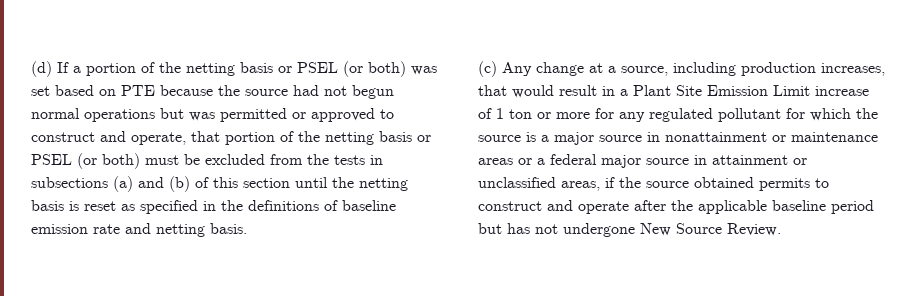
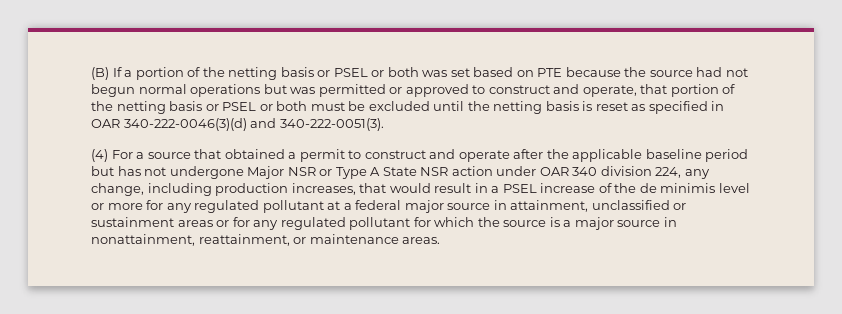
- (d) If a portion of the netting basis or PSEL (or both) was set based on PTE because the source had not begun normal operations but was permitted or approved to construct and operate, that portion of the netting basis or PSEL (or both) must be excluded from the tests in subsections (a) and (b) of this section until the netting basis is reset as specified in the definitions of baseline emission rate and netting basis.
- (c) Any change at a source, including production increases, that would result in a Plant Site Emission Limit increase of 1 ton or more for any regulated pollutant for which the source is a major source in nonattainment or maintenance areas or a federal major source in attainment or unclassified areas, if the source obtained permits to construct and operate after the applicable baseline period but has not undergone New Source Review.
+ (B) If a portion of the netting basis or PSEL or both was set based on PTE because the source had not begun normal operations but was permitted or approved to construct and operate, that portion of the netting basis or PSEL or both must be excluded until the netting basis is reset as specified in OAR 340-222-0046(3)(d) and 340-222-0051(3).
+ (4) For a source that obtained a permit to construct and operate after the applicable baseline period but has not undergone Major NSR or Type A State NSR action under OAR 340 division 224, any change, including production increases, that would result in a PSEL increase of the de minimis level or more for any regulated pollutant at a federal major source in attainment, unclassified or sustainment areas or for any regulated pollutant for which the source is a major source in nonattainment, reattainment, or maintenance areas.

